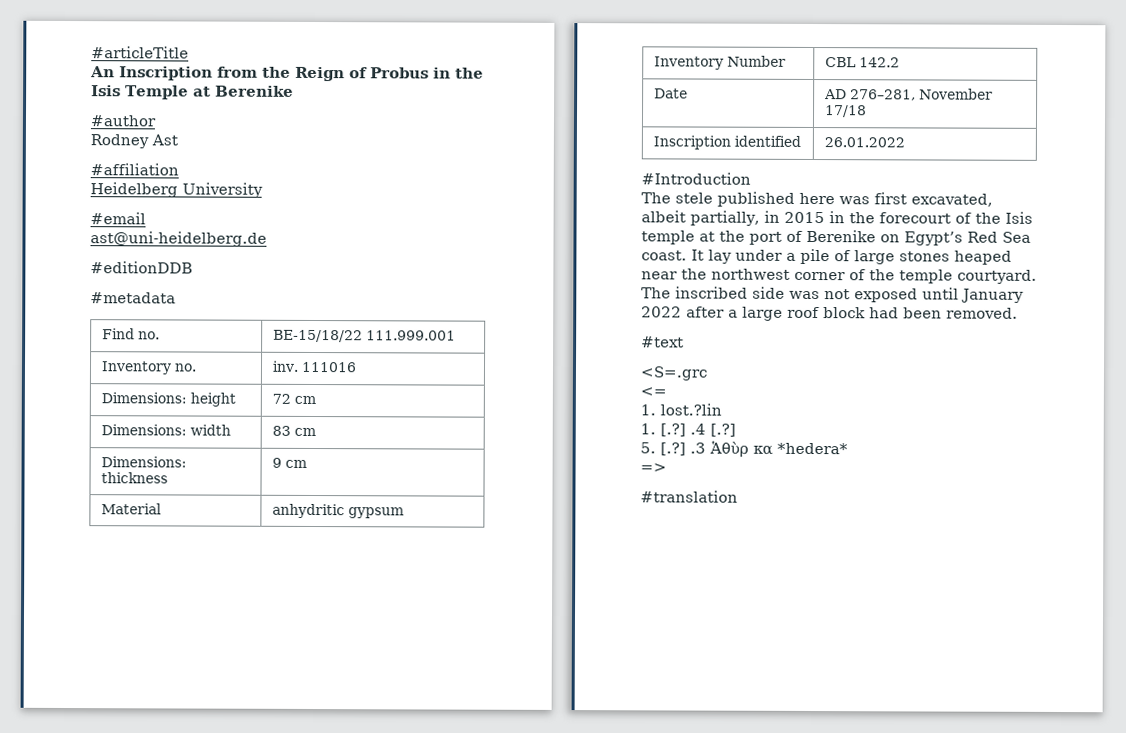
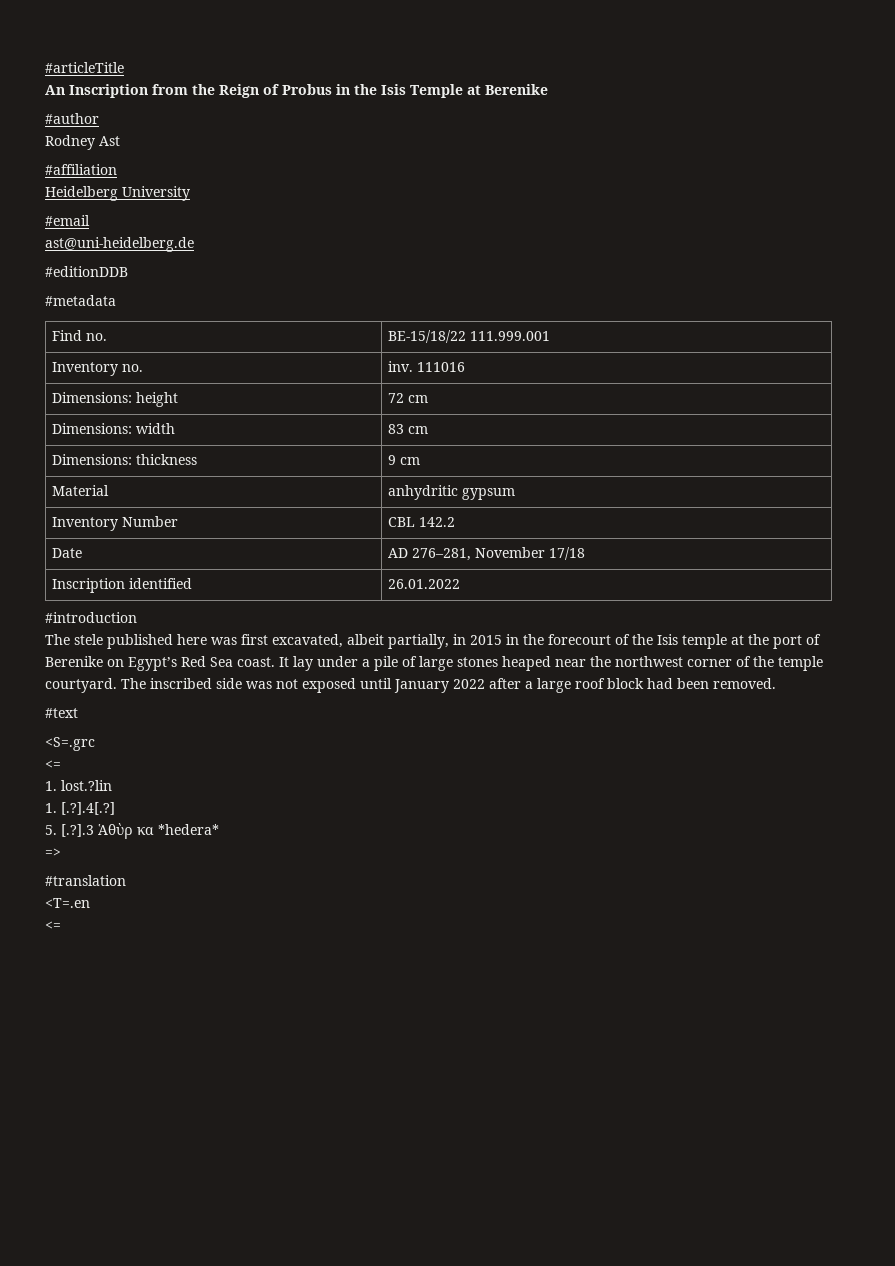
- #Introduction
+ #introduction
- 1. [.?] .4 [.?]
+ 1. [.?].4[.?]
- 5. [.?] .3 Ἁθὺρ κα *hedera*
+ 5. [.?].3 Ἁθὺρ κα *hedera*
+ <T=.en
+ <=

